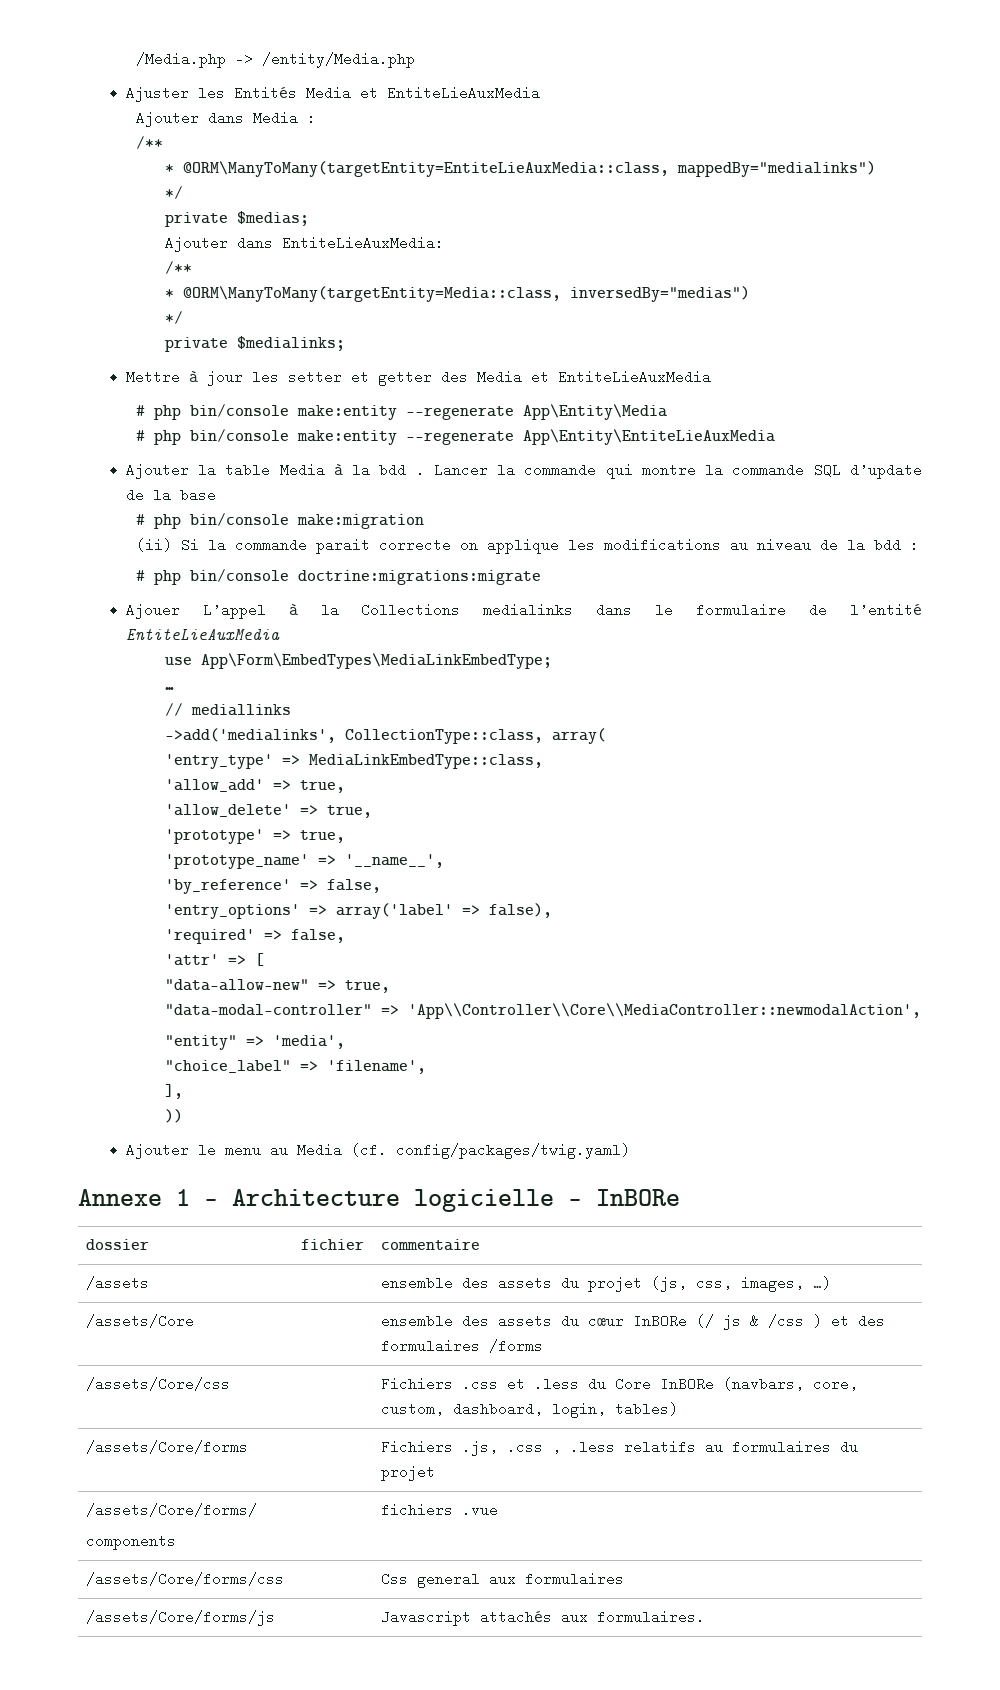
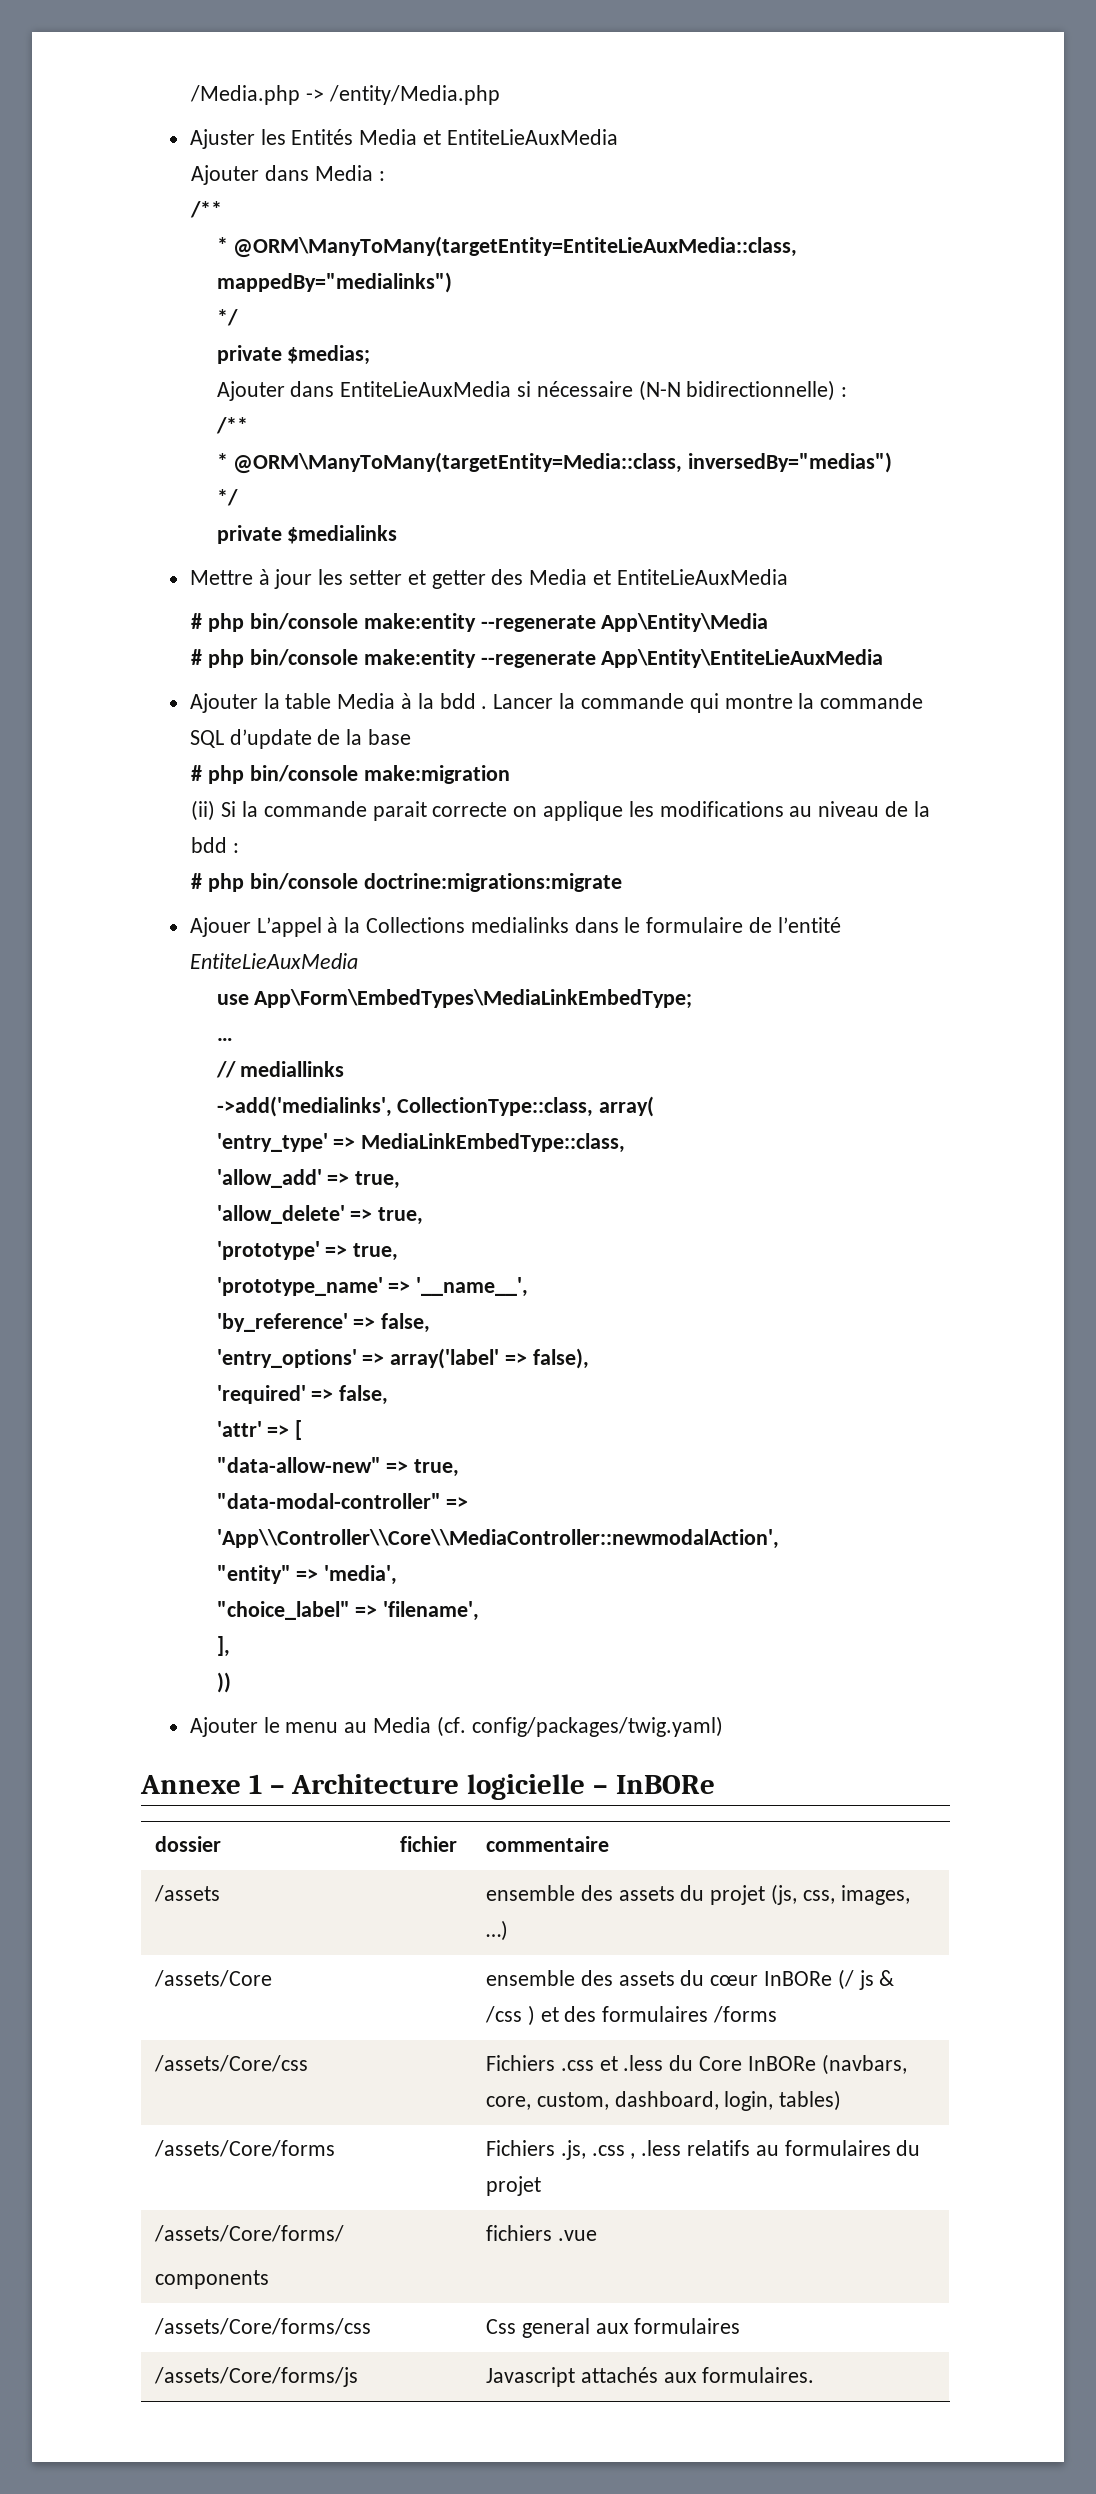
- Ajouter dans EntiteLieAuxMedia:
+ Ajouter dans EntiteLieAuxMedia si nécessaire (N-N bidirectionnelle) :
- private $medialinks;
+ private $medialinks

